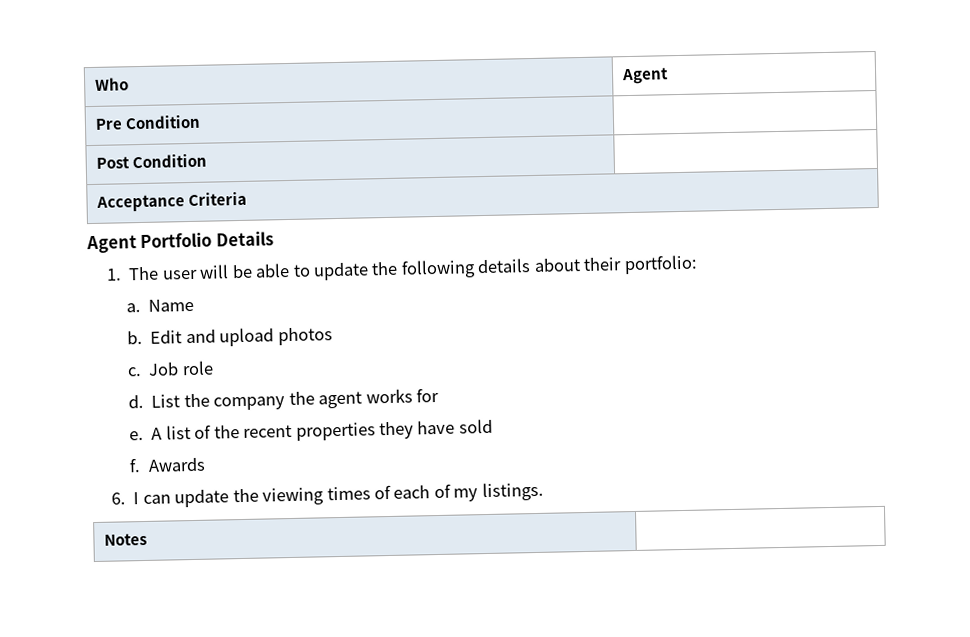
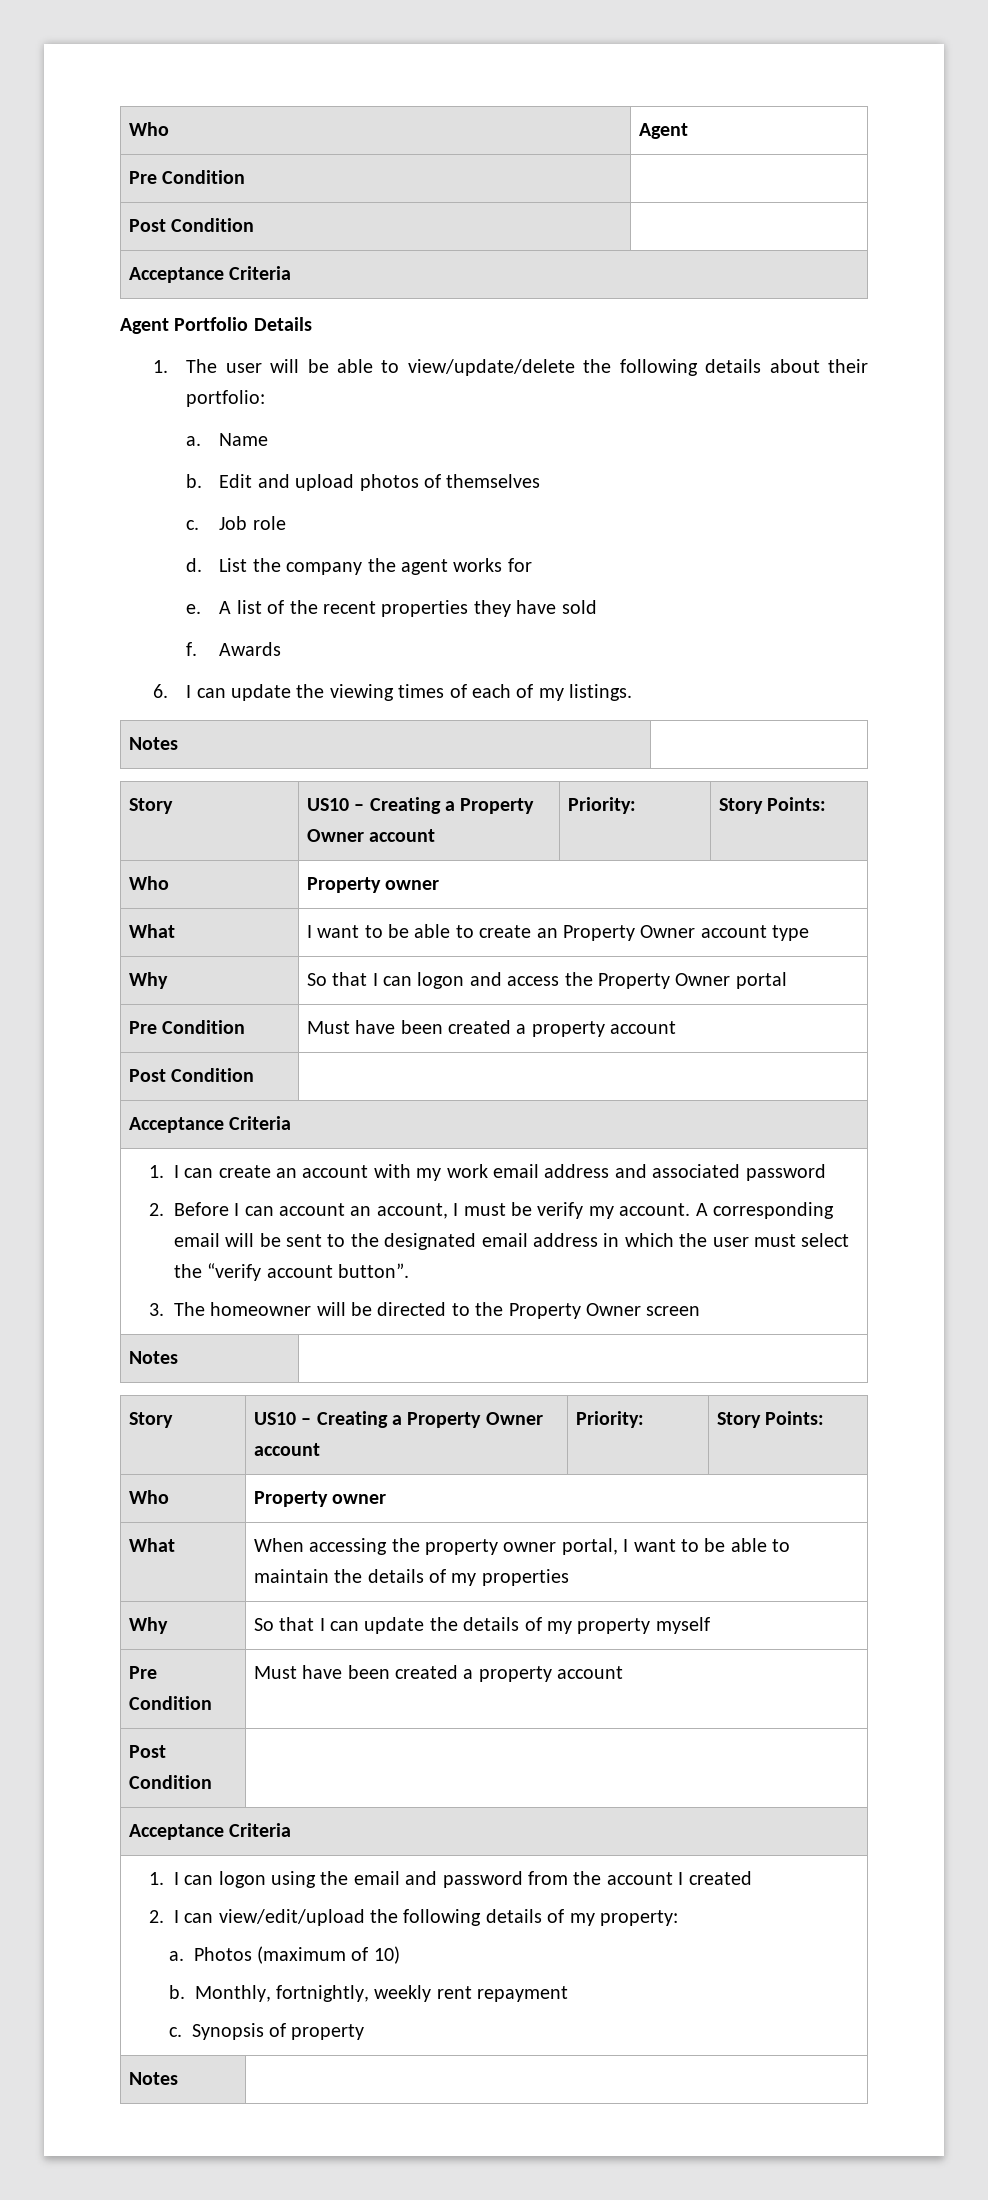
- 1. The user will be able to update the following details about their portfolio:
+ 1. The user will be able to view/update/delete the following details about their portfolio:
- Edit and upload photos
+ Edit and upload photos of themselves
  6. I can update the viewing times of each of my listings.
+ Notes |
+ Story | US10 – Creating a Property Owner account | Priority: | Story Points:
+ Who | Property owner
+ What | I want to be able to create an Property Owner account type
+ Why | So that I can logon and access the Property Owner portal
+ Pre Condition | Must have been created a property account
+ Post Condition |
+ Acceptance Criteria
+ 1. I can create an account with my work email address and associated password
+ 2. Before I can account an account, I must be verify my account. A corresponding email will be sent to the designated email address in which the user must select the “verify account button”.
+ 3. The homeowner will be directed to the Property Owner screen
+ Notes |
+ Story | US10 – Creating a Property Owner account | Priority: | Story Points:
+ Who | Property owner
+ What | When accessing the property owner portal, I want to be able to maintain the details of my properties
+ Why | So that I can update the details of my property myself
+ Pre Condition | Must have been created a property account
+ Post Condition |
+ Acceptance Criteria
+ 1. I can logon using the email and password from the account I created
+ 2. I can view/edit/upload the following details of my property:
+ a. Photos (maximum of 10)
+ b. Monthly, fortnightly, weekly rent repayment
+ c. Synopsis of property

